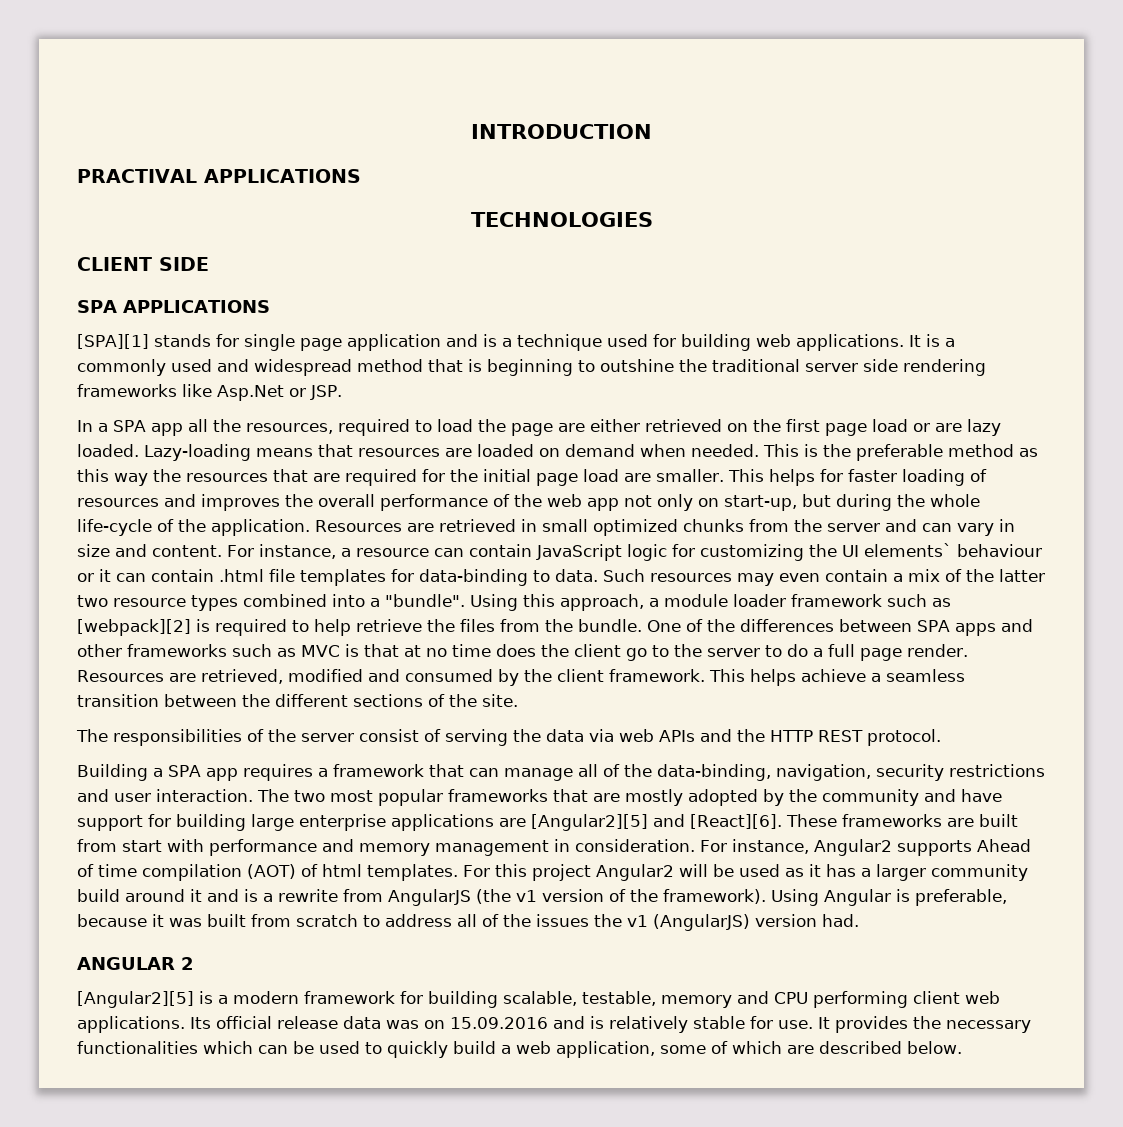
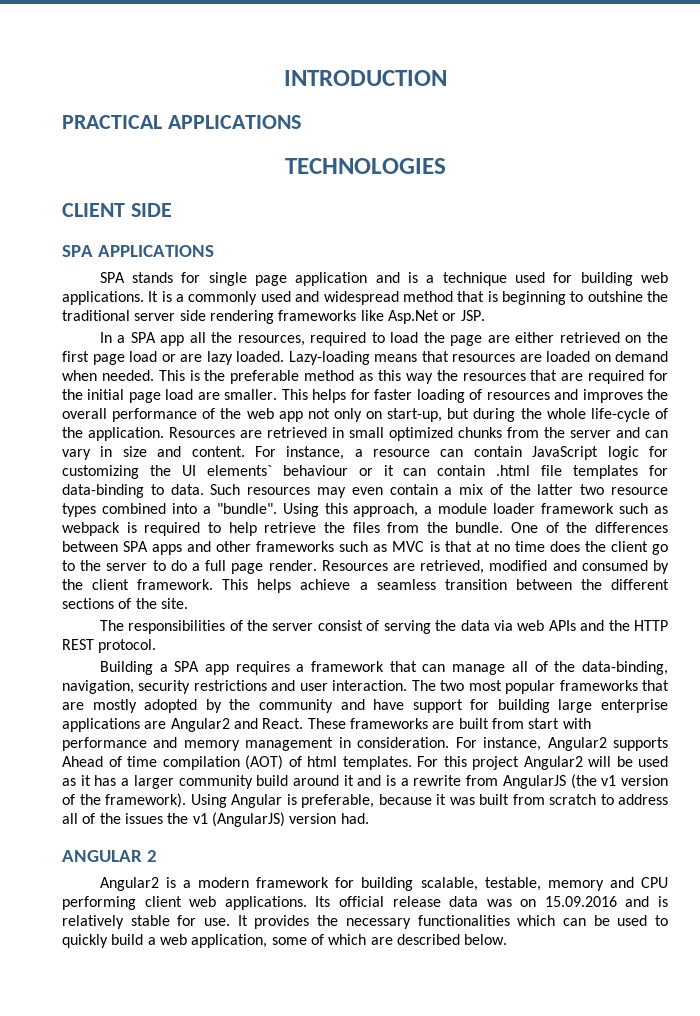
- PRACTIVAL APPLICATIONS
+ PRACTICAL APPLICATIONS
- [SPA][1] stands for single page application and is a technique used for building web applications.
+ SPA stands for single page application and is a technique used for building web applications.
- Using this approach, a module loader framework such as [webpack][2] is required to help retrieve the files from the bundle.
+ Using this approach, a module loader framework such as webpack is required to help retrieve the files from the bundle.
- The two most popular frameworks that are mostly adopted by the community and have support for building large enterprise applications are [Angular2][5] and [React][6].
+ The two most popular frameworks that are mostly adopted by the community and have support for building large enterprise applications are Angular2 and React.
- [Angular2][5] is a modern framework for building scalable, testable, memory and CPU performing client web applications.
+ Angular2 is a modern framework for building scalable, testable, memory and CPU performing client web applications.

